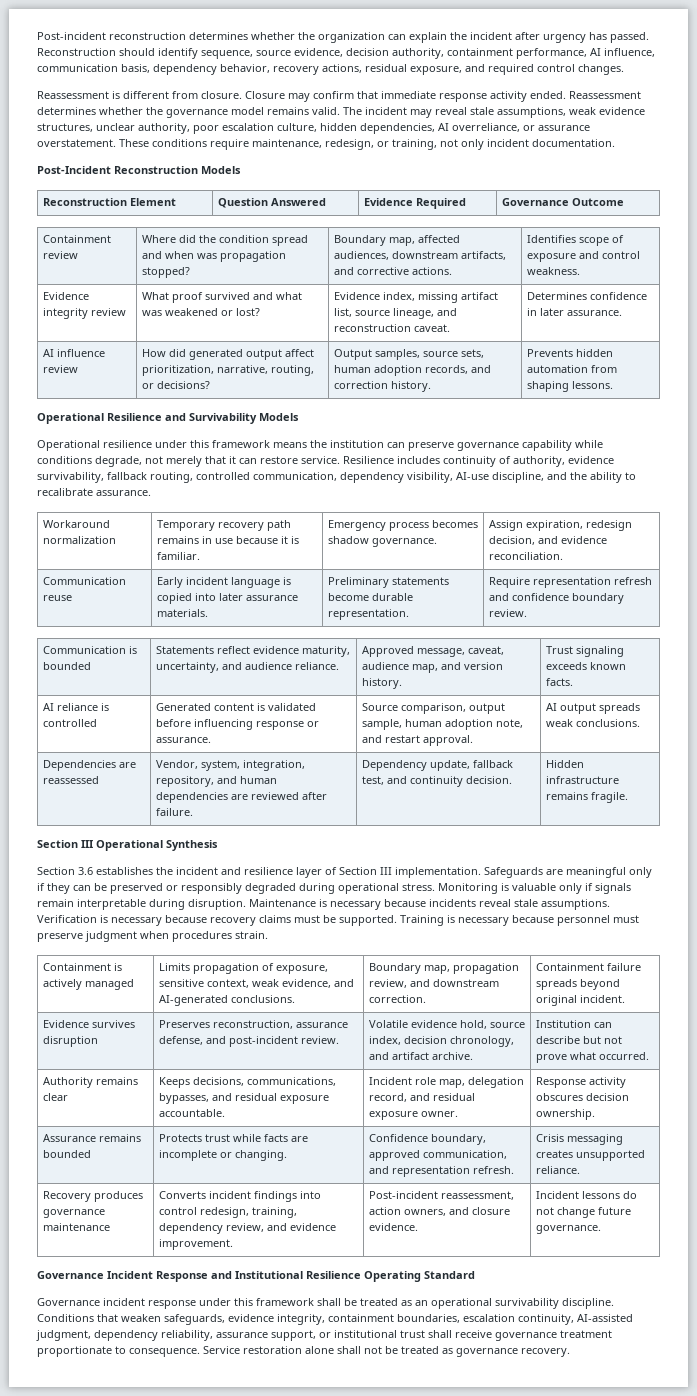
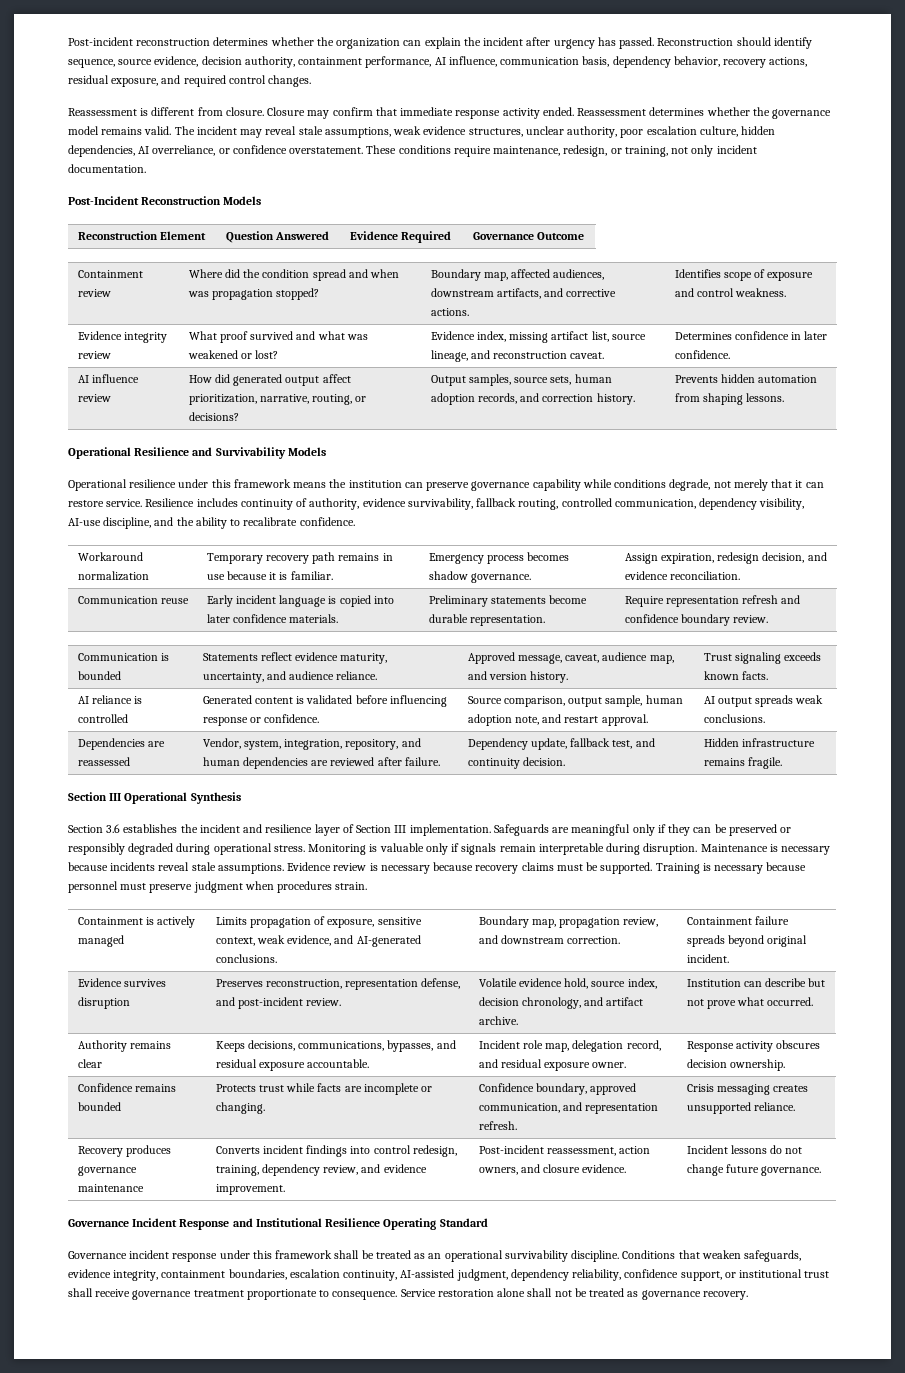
- The incident may reveal stale assumptions, weak evidence structures, unclear authority, poor escalation culture, hidden dependencies, AI overreliance, or assurance overstatement.
+ The incident may reveal stale assumptions, weak evidence structures, unclear authority, poor escalation culture, hidden dependencies, AI overreliance, or confidence overstatement.
- Evidence integrity review | What proof survived and what was weakened or lost? | Evidence index, missing artifact list, source lineage, and reconstruction caveat. | Determines confidence in later assurance.
+ Evidence integrity review | What proof survived and what was weakened or lost? | Evidence index, missing artifact list, source lineage, and reconstruction caveat. | Determines confidence in later confidence.
- Resilience includes continuity of authority, evidence survivability, fallback routing, controlled communication, dependency visibility, AI-use discipline, and the ability to recalibrate assurance.
+ Resilience includes continuity of authority, evidence survivability, fallback routing, controlled communication, dependency visibility, AI-use discipline, and the ability to recalibrate confidence.
- Communication reuse | Early incident language is copied into later assurance materials. | Preliminary statements become durable representation. | Require representation refresh and confidence boundary review.
+ Communication reuse | Early incident language is copied into later confidence materials. | Preliminary statements become durable representation. | Require representation refresh and confidence boundary review.
- AI reliance is controlled | Generated content is validated before influencing response or assurance. | Source comparison, output sample, human adoption note, and restart approval. | AI output spreads weak conclusions.
+ AI reliance is controlled | Generated content is validated before influencing response or confidence. | Source comparison, output sample, human adoption note, and restart approval. | AI output spreads weak conclusions.
- Verification is necessary because recovery claims must be supported.
+ Evidence review is necessary because recovery claims must be supported.
- Evidence survives disruption | Preserves reconstruction, assurance defense, and post-incident review. | Volatile evidence hold, source index, decision chronology, and artifact archive. | Institution can describe but not prove what occurred.
+ Evidence survives disruption | Preserves reconstruction, representation defense, and post-incident review. | Volatile evidence hold, source index, decision chronology, and artifact archive. | Institution can describe but not prove what occurred.
- Assurance remains bounded | Protects trust while facts are incomplete or changing. | Confidence boundary, approved communication, and representation refresh. | Crisis messaging creates unsupported reliance.
+ Confidence remains bounded | Protects trust while facts are incomplete or changing. | Confidence boundary, approved communication, and representation refresh. | Crisis messaging creates unsupported reliance.
- Conditions that weaken safeguards, evidence integrity, containment boundaries, escalation continuity, AI-assisted judgment, dependency reliability, assurance support, or institutional trust shall receive governance treatment proportionate to consequence.
+ Conditions that weaken safeguards, evidence integrity, containment boundaries, escalation continuity, AI-assisted judgment, dependency reliability, confidence support, or institutional trust shall receive governance treatment proportionate to consequence.

